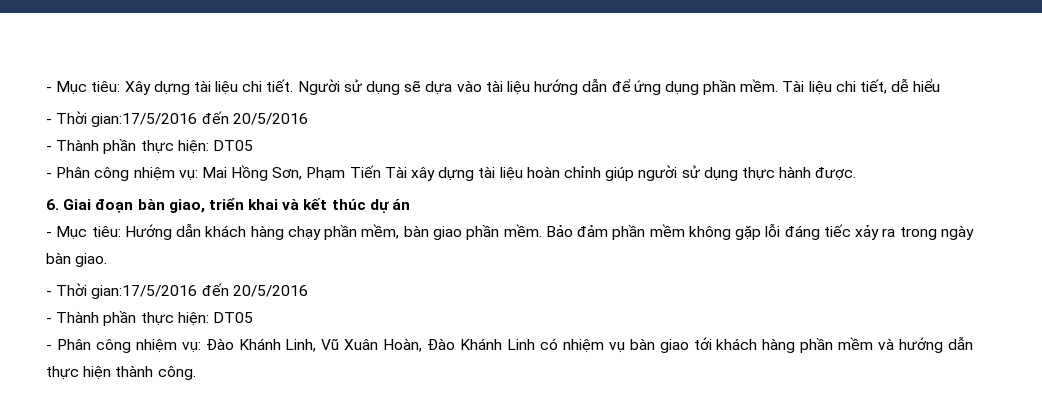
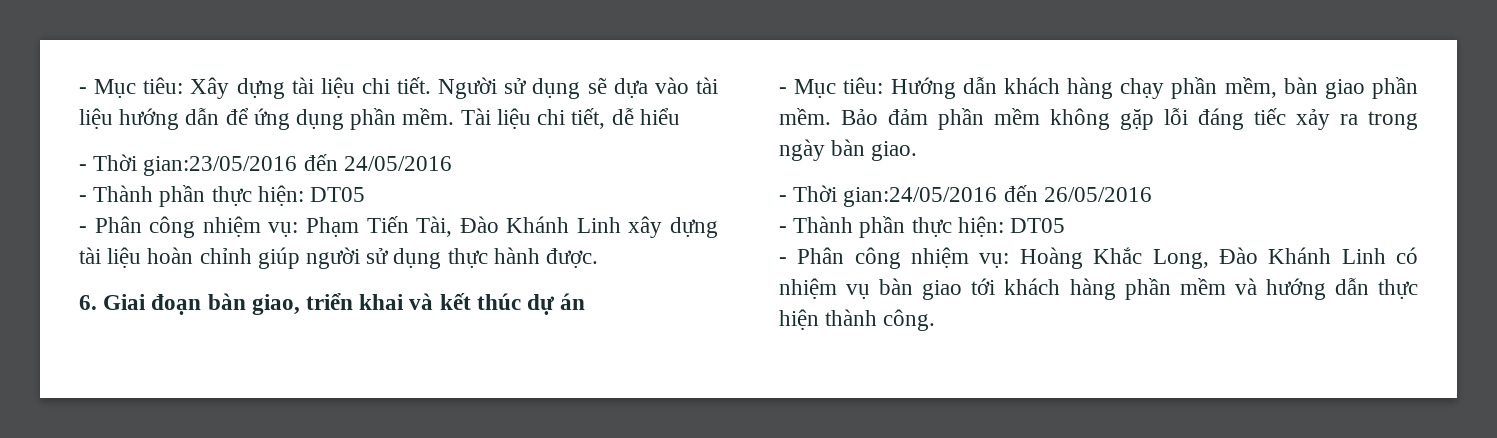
  Tài liệu chi tiết, dễ hiểu
- - Thời gian:17/5/2016 đến 20/5/2016
+ - Thời gian:23/05/2016 đến 24/05/2016
- - Phân công nhiệm vụ: Mai Hồng Sơn, Phạm Tiến Tài xây dựng tài liệu hoàn chỉnh giúp người sử dụng thực hành được.
+ - Phân công nhiệm vụ: Phạm Tiến Tài, Đào Khánh Linh xây dựng tài liệu hoàn chỉnh giúp người sử dụng thực hành được.
  Bảo đảm phần mềm không gặp lỗi đáng tiếc xảy ra trong ngày bàn giao.
- - Thời gian:17/5/2016 đến 20/5/2016
+ - Thời gian:24/05/2016 đến 26/05/2016
- - Phân công nhiệm vụ: Đào Khánh Linh, Vũ Xuân Hoàn, Đào Khánh Linh có nhiệm vụ bàn giao tới khách hàng phần mềm và hướng dẫn thực hiện thành công.
+ - Phân công nhiệm vụ: Hoàng Khắc Long, Đào Khánh Linh có nhiệm vụ bàn giao tới khách hàng phần mềm và hướng dẫn thực hiện thành công.

